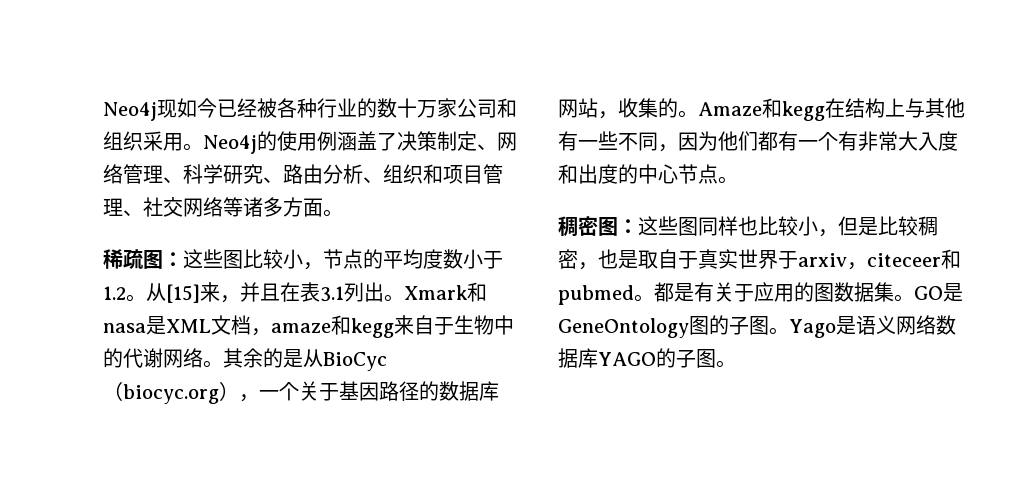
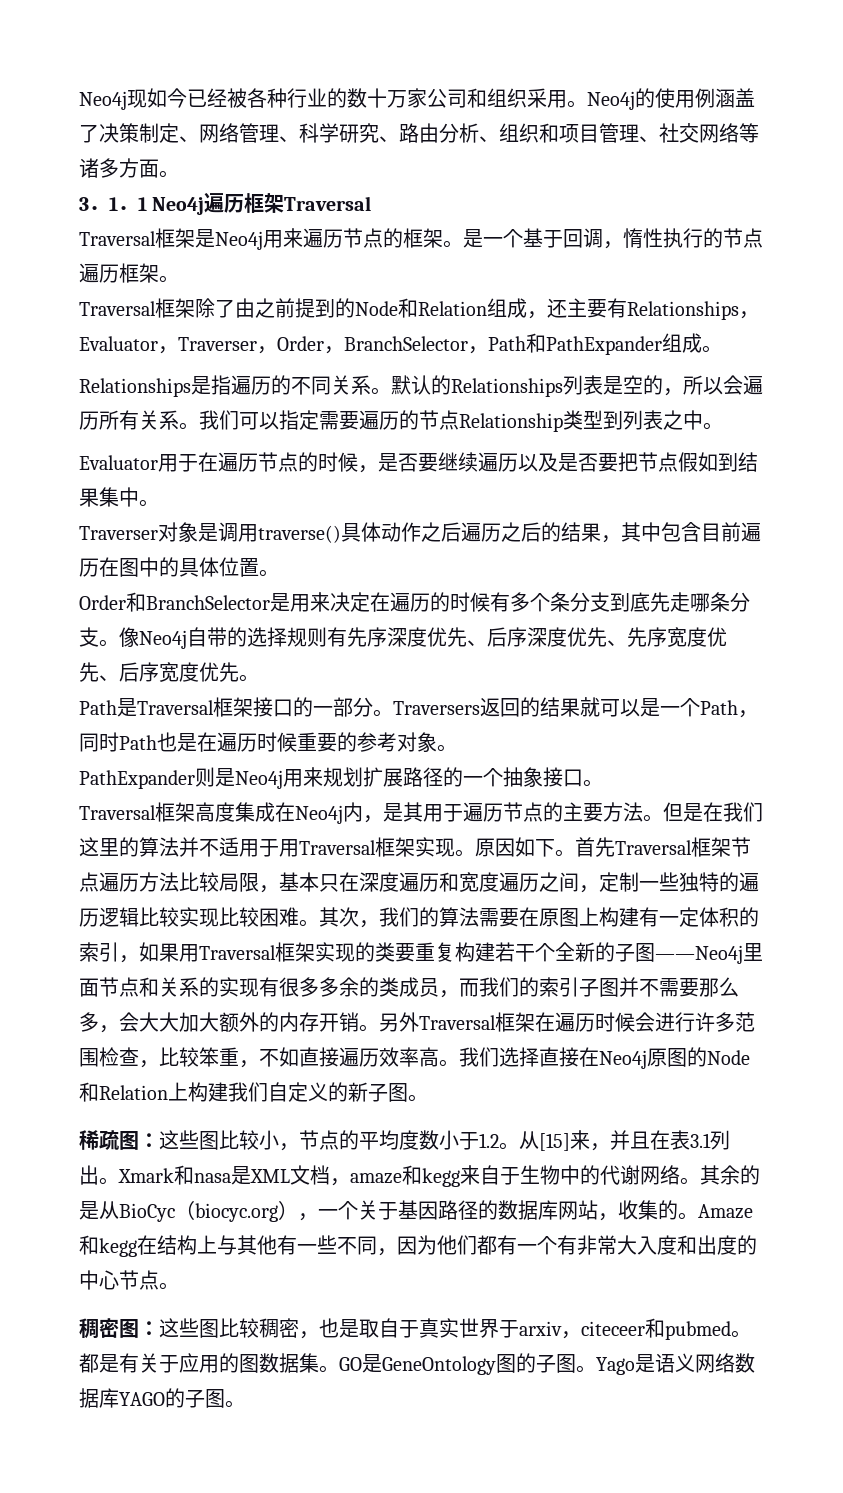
+ 3．1．1 Neo4j遍历框架Traversal
+ Traversal框架是Neo4j用来遍历节点的框架。是一个基于回调，惰性执行的节点遍历框架。
+ Traversal框架除了由之前提到的Node和Relation组成，还主要有Relationships，Evaluator，Traverser，Order，BranchSelector，Path和PathExpander组成。
+ Relationships是指遍历的不同关系。默认的Relationships列表是空的，所以会遍历所有关系。我们可以指定需要遍历的节点Relationship类型到列表之中。
+ Evaluator用于在遍历节点的时候，是否要继续遍历以及是否要把节点假如到结果集中。
+ Traverser对象是调用traverse()具体动作之后遍历之后的结果，其中包含目前遍历在图中的具体位置。
+ Order和BranchSelector是用来决定在遍历的时候有多个条分支到底先走哪条分支。像Neo4j自带的选择规则有先序深度优先、后序深度优先、先序宽度优先、后序宽度优先。
+ Path是Traversal框架接口的一部分。Traversers返回的结果就可以是一个Path，同时Path也是在遍历时候重要的参考对象。
+ PathExpander则是Neo4j用来规划扩展路径的一个抽象接口。
+ Traversal框架高度集成在Neo4j内，是其用于遍历节点的主要方法。但是在我们这里的算法并不适用于用Traversal框架实现。原因如下。首先Traversal框架节点遍历方法比较局限，基本只在深度遍历和宽度遍历之间，定制一些独特的遍历逻辑比较实现比较困难。其次，我们的算法需要在原图上构建有一定体积的索引，如果用Traversal框架实现的类要重复构建若干个全新的子图——Neo4j里面节点和关系的实现有很多多余的类成员，而我们的索引子图并不需要那么多，会大大加大额外的内存开销。另外Traversal框架在遍历时候会进行许多范围检查，比较笨重，不如直接遍历效率高。我们选择直接在Neo4j原图的Node和Relation上构建我们自定义的新子图。
- 稠密图：这些图同样也比较小，但是比较稠密，也是取自于真实世界于arxiv，citeceer和pubmed。
+ 稠密图：这些图比较稠密，也是取自于真实世界于arxiv，citeceer和pubmed。

